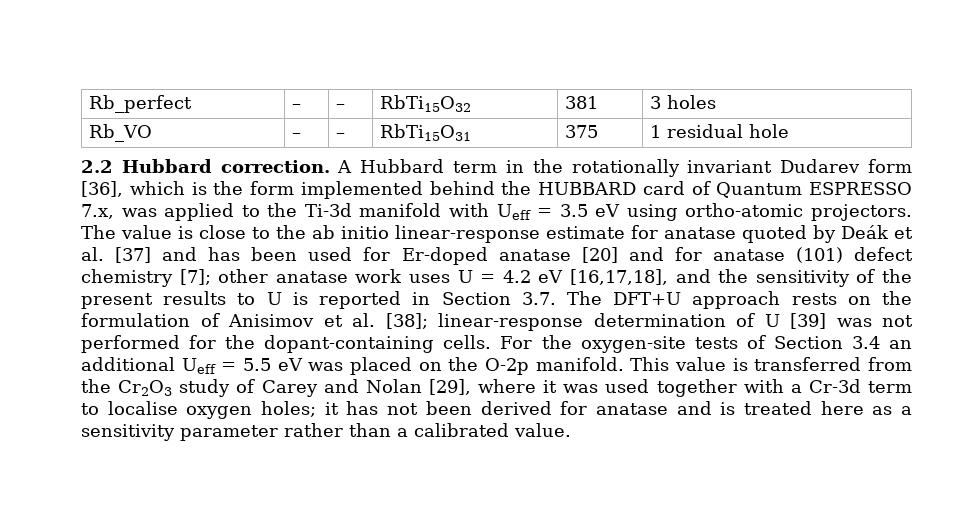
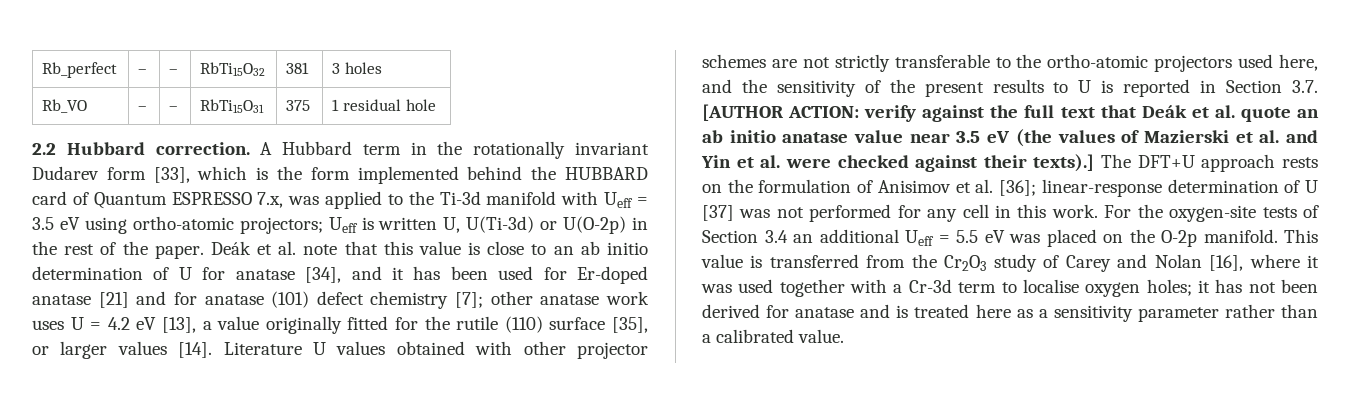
- A Hubbard term in the rotationally invariant Dudarev form [36], which is the form implemented behind the HUBBARD card of Quantum ESPRESSO 7.x, was applied to the Ti-3d manifold with Ueff = 3.5 eV using ortho-atomic projectors. The value is close to the ab initio linear-response estimate for anatase quoted by Deák et al. [37] and has been used for Er-doped anatase [20] and for anatase (101) defect chemistry [7];
+ A Hubbard term in the rotationally invariant Dudarev form [33], which is the form implemented behind the HUBBARD card of Quantum ESPRESSO 7.x, was applied to the Ti-3d manifold with Ueff = 3.5 eV using ortho-atomic projectors; Ueff is written U, U(Ti-3d) or U(O-2p) in the rest of the paper. Deák et al. note that this value is close to an ab initio determination of U for anatase [34], and it has been used for Er-doped anatase [21] and for anatase (101) defect chemistry [7];
- other anatase work uses U = 4.2 eV [16,17,18], and the sensitivity of the present results to U is reported in Section 3.7. The DFT+U approach rests on the formulation of Anisimov et al. [38];
+ other anatase work uses U = 4.2 eV [13], a value originally fitted for the rutile (110) surface [35], or larger values [14]. Literature U values obtained with other projector schemes are not strictly transferable to the ortho-atomic projectors used here, and the sensitivity of the present results to U is reported in Section 3.7. [AUTHOR ACTION: verify against the full text that Deák et al. quote an ab initio anatase value near 3.5 eV (the values of Mazierski et al. and Yin et al. were checked against their texts).] The DFT+U approach rests on the formulation of Anisimov et al. [36];
- linear-response determination of U [39] was not performed for the dopant-containing cells.
+ linear-response determination of U [37] was not performed for any cell in this work.
- This value is transferred from the Cr2O3 study of Carey and Nolan [29], where it was used together with a Cr-3d term to localise oxygen holes; it has not been derived for anatase and is treated here as a sensitivity parameter rather than a calibrated value.
+ This value is transferred from the Cr2O3 study of Carey and Nolan [16], where it was used together with a Cr-3d term to localise oxygen holes; it has not been derived for anatase and is treated here as a sensitivity parameter rather than a calibrated value.

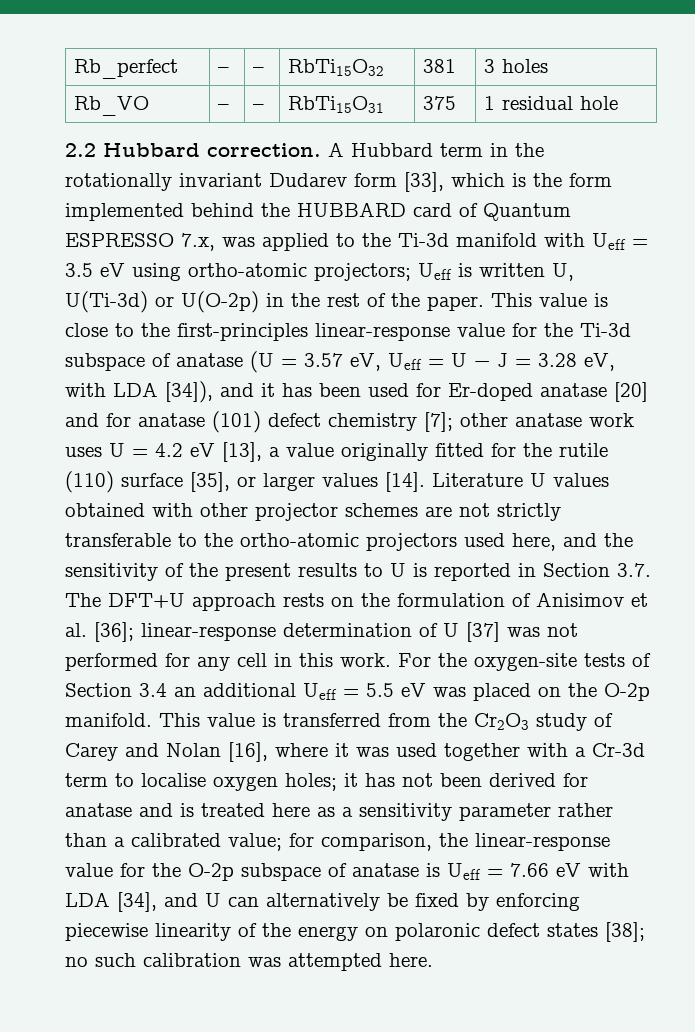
- Deák et al. note that this value is close to an ab initio determination of U for anatase [34], and it has been used for Er-doped anatase [21] and for anatase (101) defect chemistry [7]; other anatase work uses U = 4.2 eV [13], a value originally fitted for the rutile (110) surface [35], or larger values [14].
+ This value is close to the first-principles linear-response value for the Ti-3d subspace of anatase (U = 3.57 eV, Ueff = U − J = 3.28 eV, with LDA [34]), and it has been used for Er-doped anatase [20] and for anatase (101) defect chemistry [7]; other anatase work uses U = 4.2 eV [13], a value originally fitted for the rutile (110) surface [35], or larger values [14].
- Literature U values obtained with other projector schemes are not strictly transferable to the ortho-atomic projectors used here, and the sensitivity of the present results to U is reported in Section 3.7. [AUTHOR ACTION: verify against the full text that Deák et al. quote an ab initio anatase value near 3.5 eV (the values of Mazierski et al. and Yin et al. were checked against their texts).] The DFT+U approach rests on the formulation of Anisimov et al. [36]; linear-response determination of U [37] was not performed for any cell in this work.
+ Literature U values obtained with other projector schemes are not strictly transferable to the ortho-atomic projectors used here, and the sensitivity of the present results to U is reported in Section 3.7. The DFT+U approach rests on the formulation of Anisimov et al. [36]; linear-response determination of U [37] was not performed for any cell in this work.
- This value is transferred from the Cr2O3 study of Carey and Nolan [16], where it was used together with a Cr-3d term to localise oxygen holes; it has not been derived for anatase and is treated here as a sensitivity parameter rather than a calibrated value.
+ This value is transferred from the Cr2O3 study of Carey and Nolan [16], where it was used together with a Cr-3d term to localise oxygen holes; it has not been derived for anatase and is treated here as a sensitivity parameter rather than a calibrated value; for comparison, the linear-response value for the O-2p subspace of anatase is Ueff = 7.66 eV with LDA [34], and U can alternatively be fixed by enforcing piecewise linearity of the energy on polaronic defect states [38]; no such calibration was attempted here.

